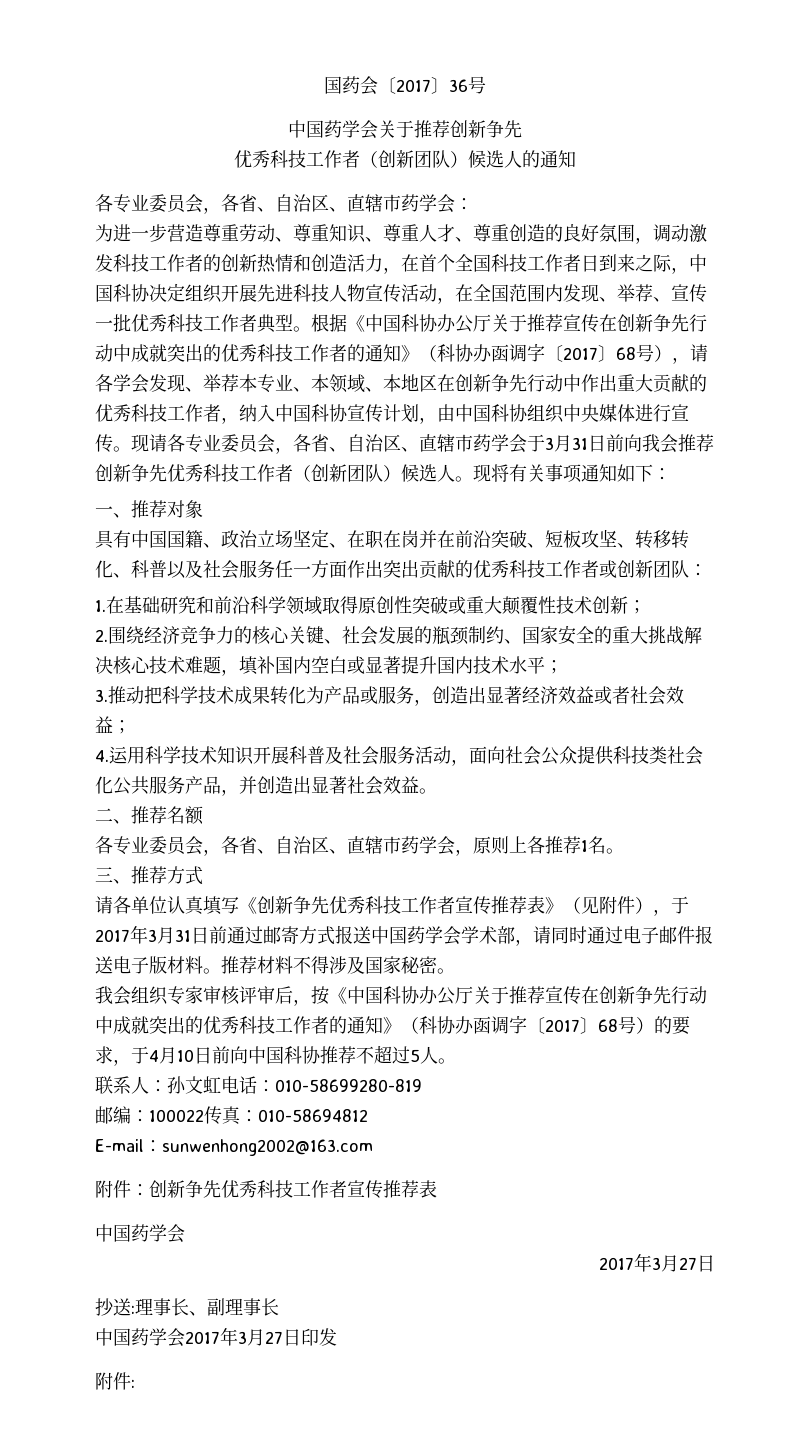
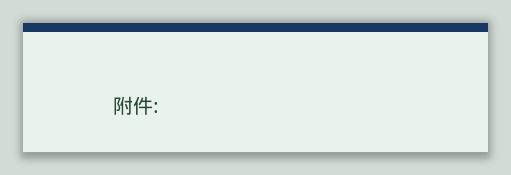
- 国药会〔2017〕36号
- 中国药学会关于推荐创新争先
- 优秀科技工作者（创新团队）候选人的通知
- 各专业委员会，各省、自治区、直辖市药学会：
- 为进一步营造尊重劳动、尊重知识、尊重人才、尊重创造的良好氛围，调动激发科技工作者的创新热情和创造活力，在首个全国科技工作者日到来之际，中国科协决定组织开展先进科技人物宣传活动，在全国范围内发现、举荐、宣传一批优秀科技工作者典型。根据《中国科协办公厅关于推荐宣传在创新争先行动中成就突出的优秀科技工作者的通知》（科协办函调字〔2017〕68号），请各学会发现、举荐本专业、本领域、本地区在创新争先行动中作出重大贡献的优秀科技工作者，纳入中国科协宣传计划，由中国科协组织中央媒体进行宣传。现请各专业委员会，各省、自治区、直辖市药学会于3月31日前向我会推荐创新争先优秀科技工作者（创新团队）候选人。现将有关事项通知如下：
- 一、推荐对象
- 具有中国国籍、政治立场坚定、在职在岗并在前沿突破、短板攻坚、转移转化、科普以及社会服务任一方面作出突出贡献的优秀科技工作者或创新团队：
- 1.在基础研究和前沿科学领域取得原创性突破或重大颠覆性技术创新；
- 2.围绕经济竞争力的核心关键、社会发展的瓶颈制约、国家安全的重大挑战解决核心技术难题，填补国内空白或显著提升国内技术水平；
- 3.推动把科学技术成果转化为产品或服务，创造出显著经济效益或者社会效益；
- 4.运用科学技术知识开展科普及社会服务活动，面向社会公众提供科技类社会化公共服务产品，并创造出显著社会效益。
- 二、推荐名额
- 各专业委员会，各省、自治区、直辖市药学会，原则上各推荐1名。
- 三、推荐方式
- 请各单位认真填写《创新争先优秀科技工作者宣传推荐表》（见附件），于2017年3月31日前通过邮寄方式报送中国药学会学术部，请同时通过电子邮件报送电子版材料。推荐材料不得涉及国家秘密。
- 我会组织专家审核评审后，按《中国科协办公厅关于推荐宣传在创新争先行动中成就突出的优秀科技工作者的通知》（科协办函调字〔2017〕68号）的要求，于4月10日前向中国科协推荐不超过5人。
- 联系人：孙文虹电话：010-58699280-819
- 邮编：100022传真：010-58694812
- E-mail：sunwenhong2002@163.com
- 附件：创新争先优秀科技工作者宣传推荐表
- 中国药学会
- 2017年3月27日
- 抄送:理事长、副理事长
- 中国药学会2017年3月27日印发

